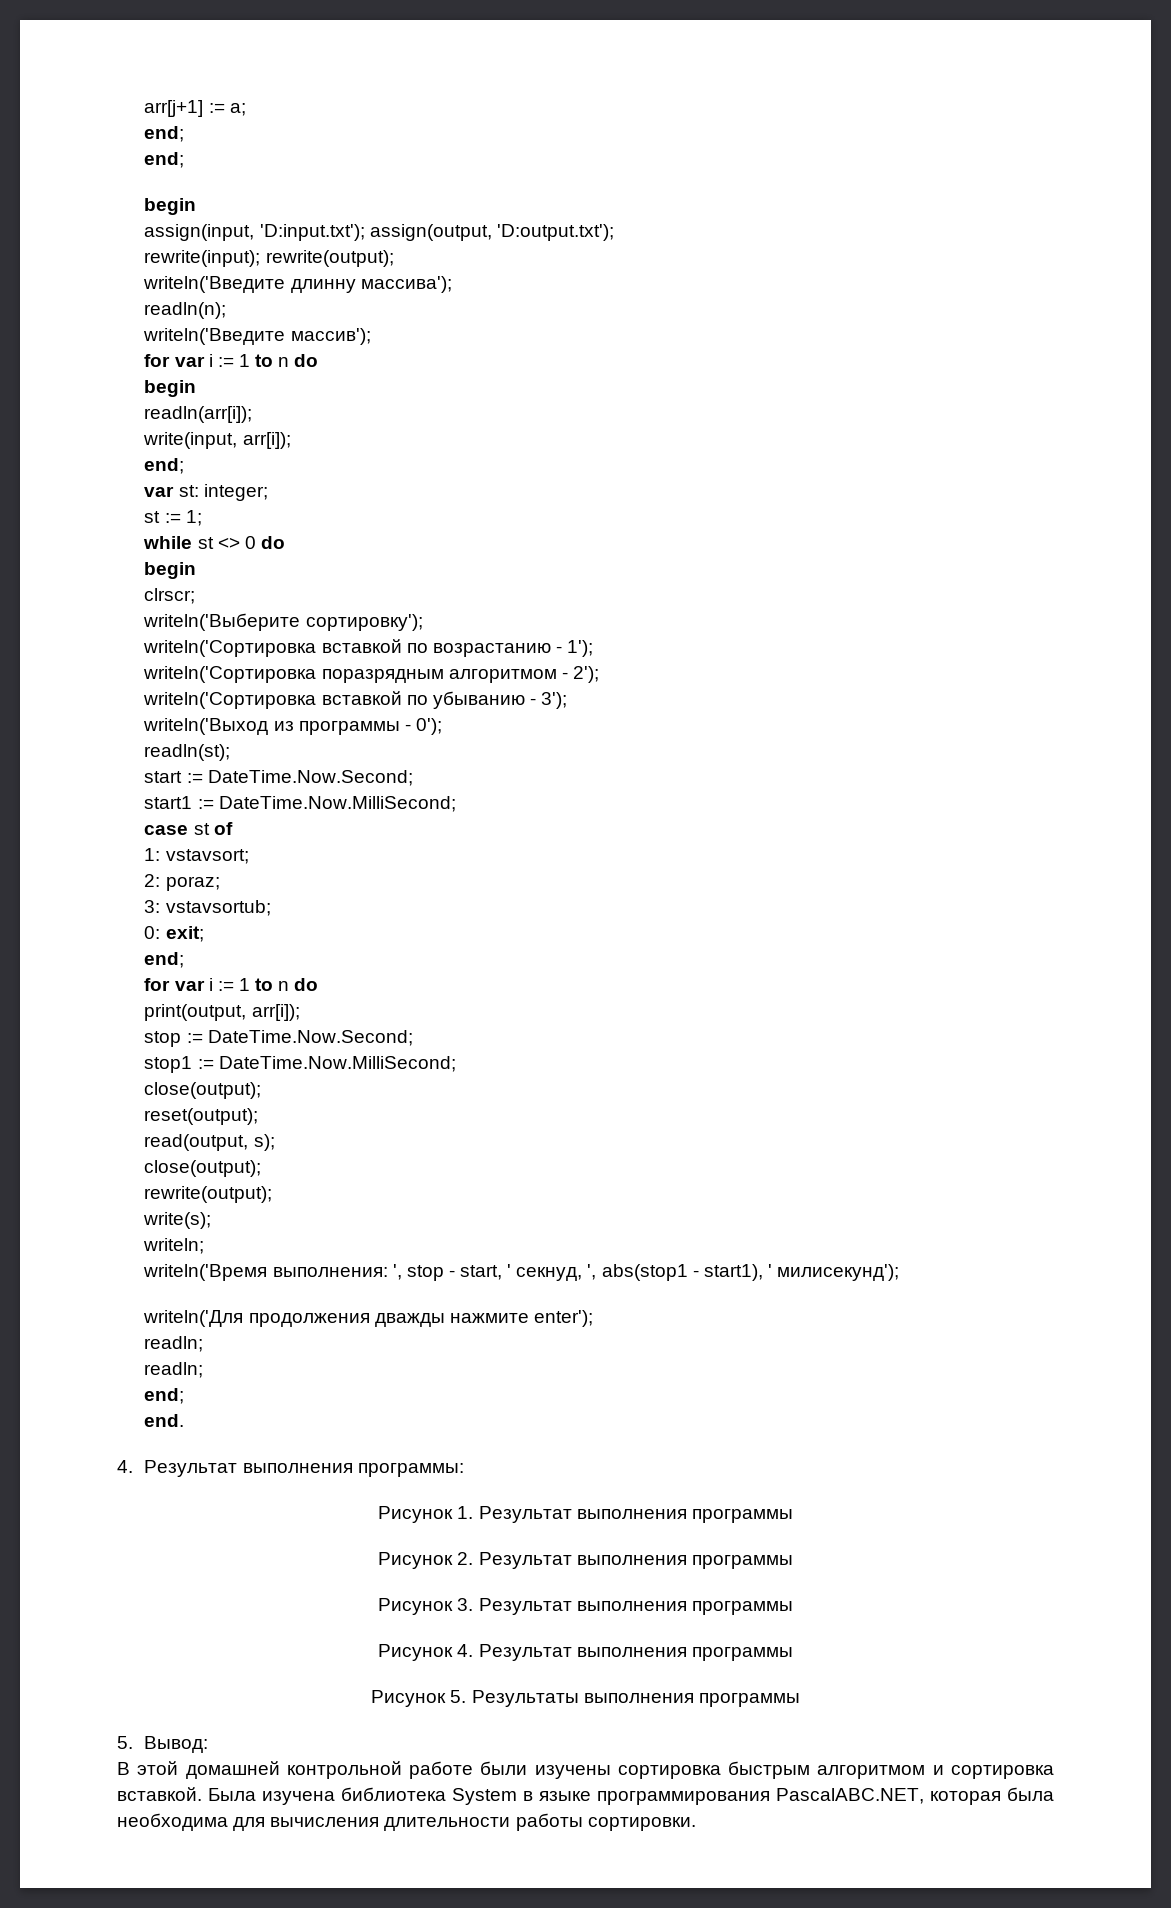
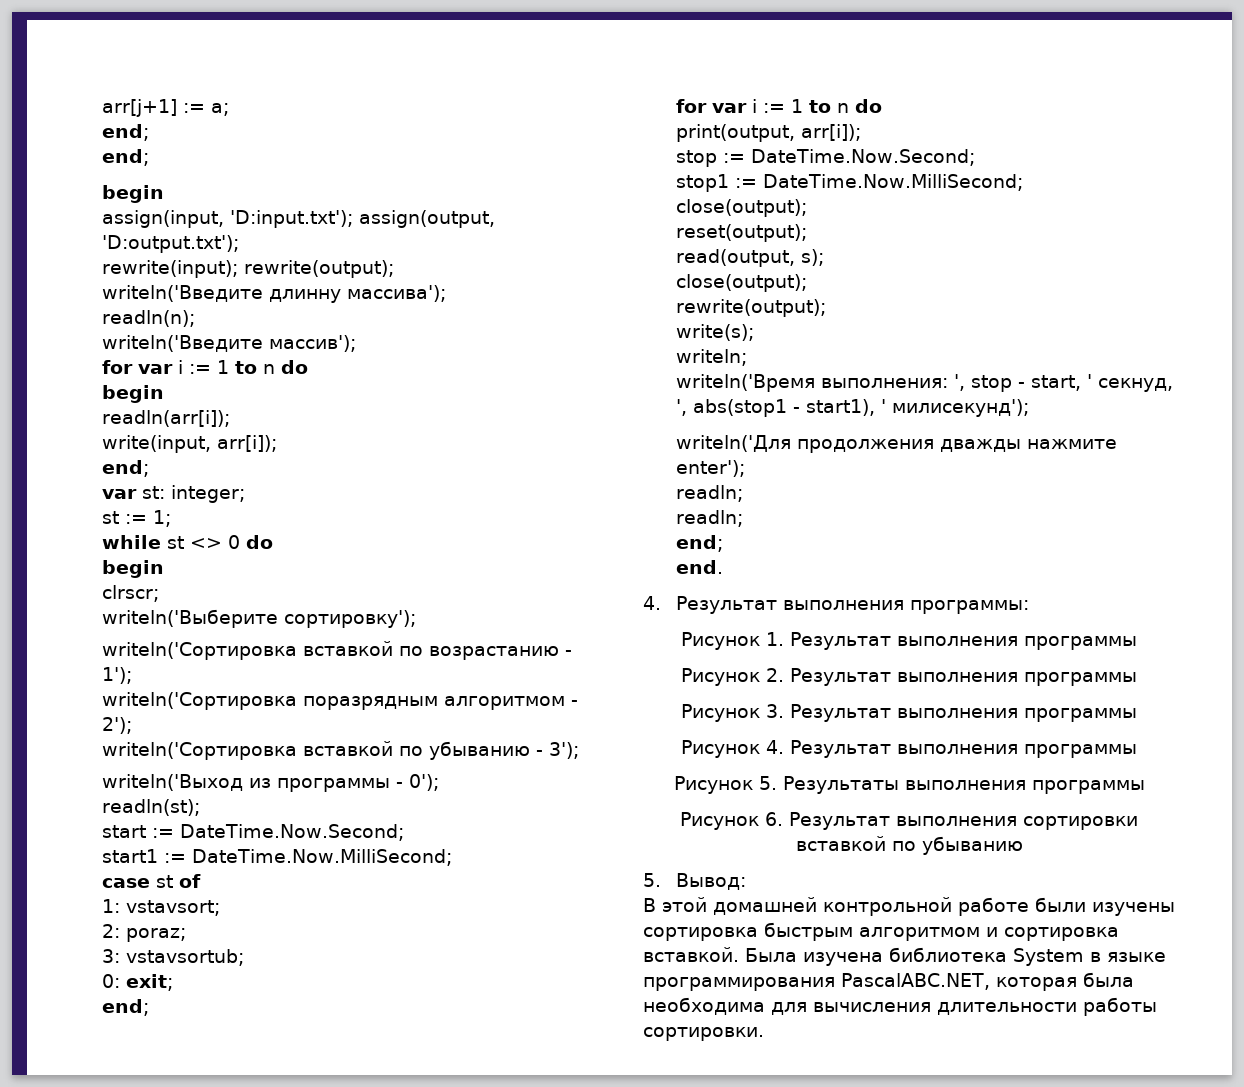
+ Рисунок 6. Результат выполнения сортировки вставкой по убыванию

